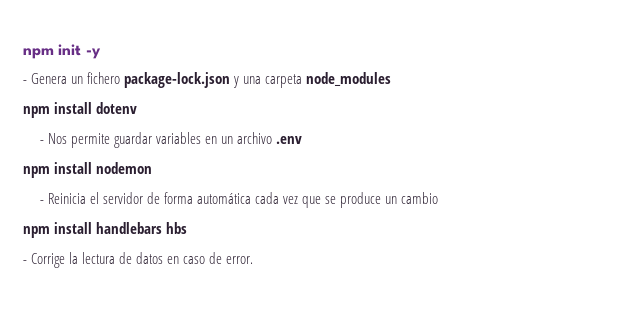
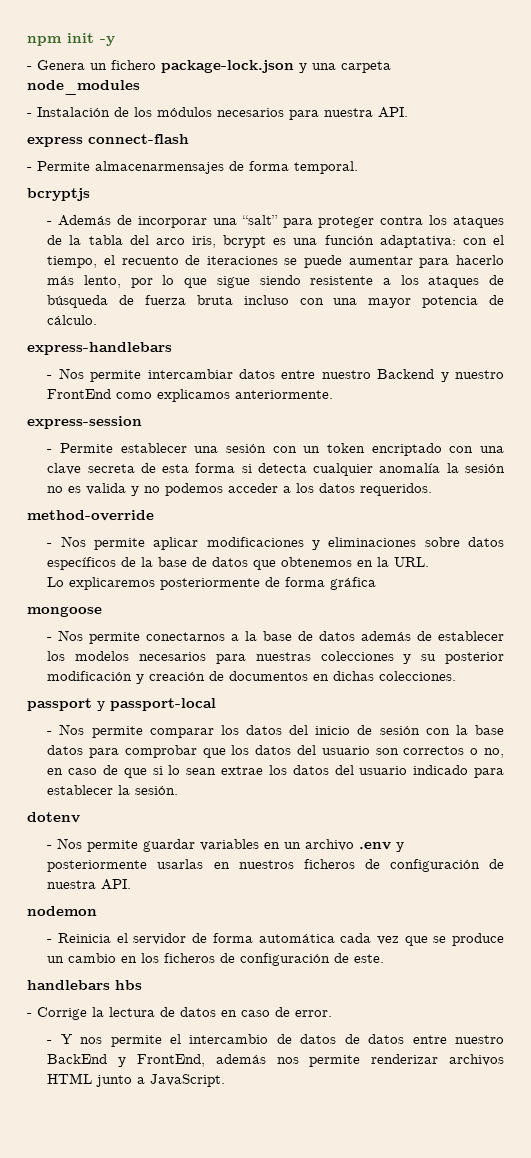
- npm install dotenv
+ - Instalación de los módulos necesarios para nuestra API.
+ express connect-flash
+ - Permite almacenarmensajes de forma temporal.
+ bcryptjs
+ - Además de incorporar una “salt” para proteger contra los ataques de la tabla del arco iris, bcrypt es una función adaptativa: con el tiempo, el recuento de iteraciones se puede aumentar para hacerlo más lento, por lo que sigue siendo resistente a los ataques de búsqueda de fuerza bruta incluso con una mayor potencia de cálculo.
+ express-handlebars
+ - Nos permite intercambiar datos entre nuestro Backend y nuestro FrontEnd como explicamos anteriormente.
+ express-session
+ - Permite establecer una sesión con un token encriptado con una clave secreta de esta forma si detecta cualquier anomalía la sesión no es valida y no podemos acceder a los datos requeridos.
+ method-override
+ - Nos permite aplicar modificaciones y eliminaciones sobre datos específicos de la base de datos que obtenemos en la URL.
+ Lo explicaremos posteriormente de forma gráfica
+ mongoose
+ - Nos permite conectarnos a la base de datos además de establecer los modelos necesarios para nuestras colecciones y su posterior modificación y creación de documentos en dichas colecciones.
+ passport y passport-local
+ - Nos permite comparar los datos del inicio de sesión con la base datos para comprobar que los datos del usuario son correctos o no, en caso de que si lo sean extrae los datos del usuario indicado para establecer la sesión.
+ dotenv
- - Nos permite guardar variables en un archivo .env
- npm install nodemon
+ - Nos permite guardar variables en un archivo .env y posteriormente usarlas en nuestros ficheros de configuración de nuestra API.
+ nodemon
- - Reinicia el servidor de forma automática cada vez que se produce un cambio
- npm install handlebars hbs
+ - Reinicia el servidor de forma automática cada vez que se produce un cambio en los ficheros de configuración de este.
+ handlebars hbs
+ - Y nos permite el intercambio de datos de datos entre nuestro BackEnd y FrontEnd, además nos permite renderizar archivos HTML junto a JavaScript.

